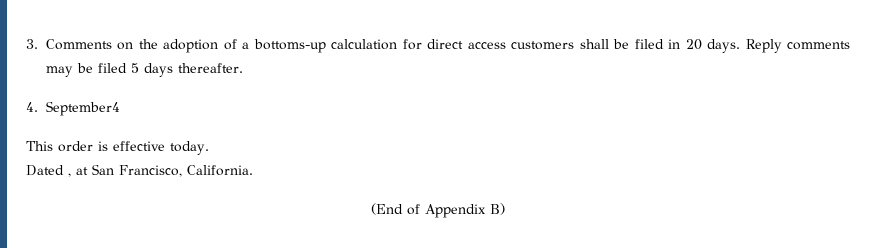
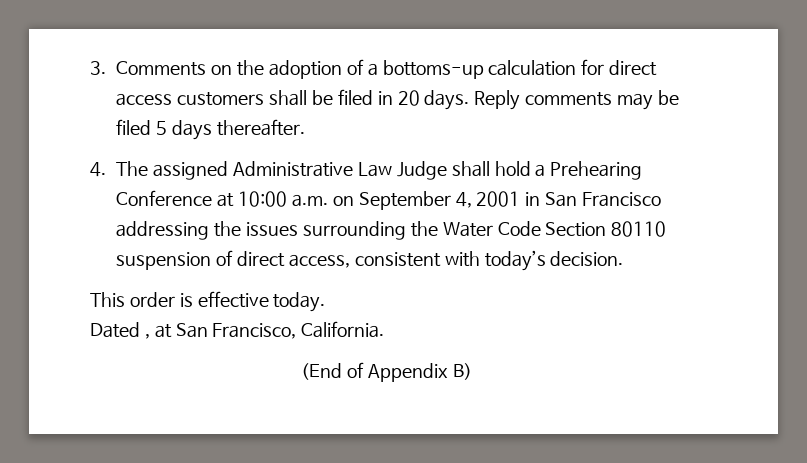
- 4. September4
+ 4. The assigned Administrative Law Judge shall hold a Prehearing Conference at 10:00 a.m. on September 4, 2001 in San Francisco addressing the issues surrounding the Water Code Section 80110 suspension of direct access, consistent with today’s decision.

